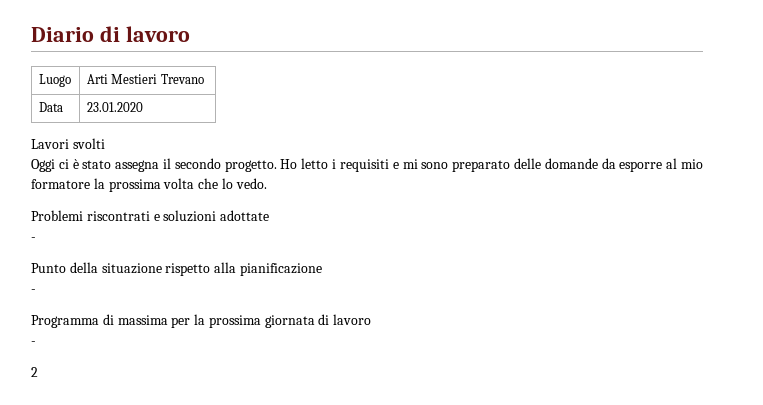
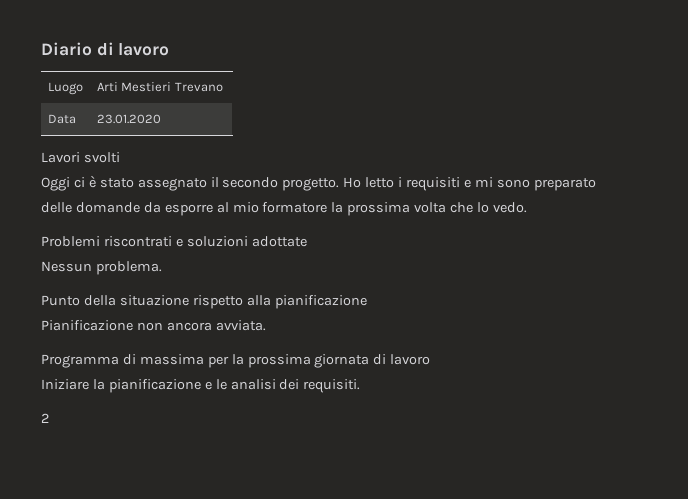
- Oggi ci è stato assegna il secondo progetto.
+ Oggi ci è stato assegnato il secondo progetto.
- Ho letto i requisiti e mi sono preparato delle domande da esporre al mio formatore la prossima volta che lo vedo.
+ Ho letto i requisiti e mi sono preparato
+ delle domande da esporre al mio formatore la prossima volta che lo vedo.
  Problemi riscontrati e soluzioni adottate
- -
+ Nessun problema.
  Punto della situazione rispetto alla pianificazione
- -
+ Pianificazione non ancora avviata.
  Programma di massima per la prossima giornata di lavoro
- -
+ Iniziare la pianificazione e le analisi dei requisiti.

